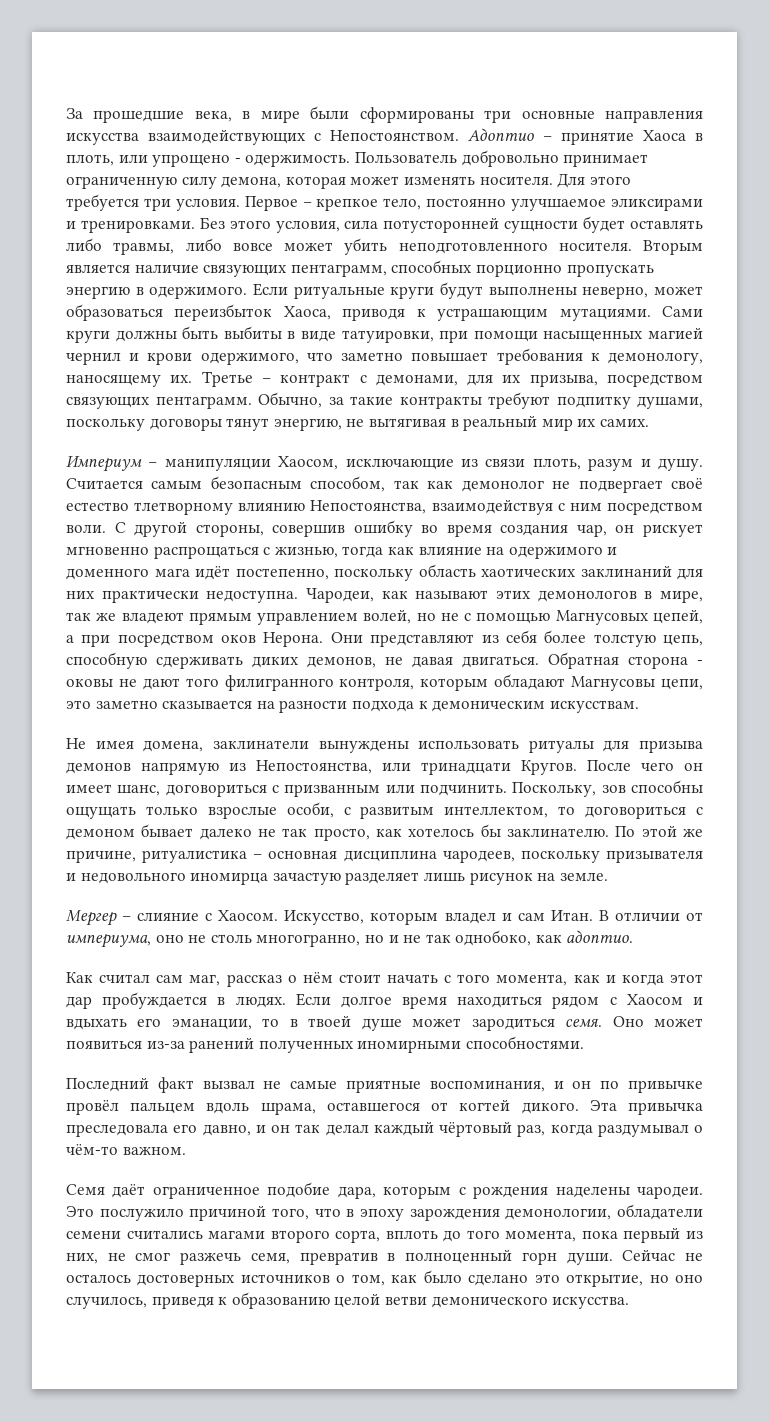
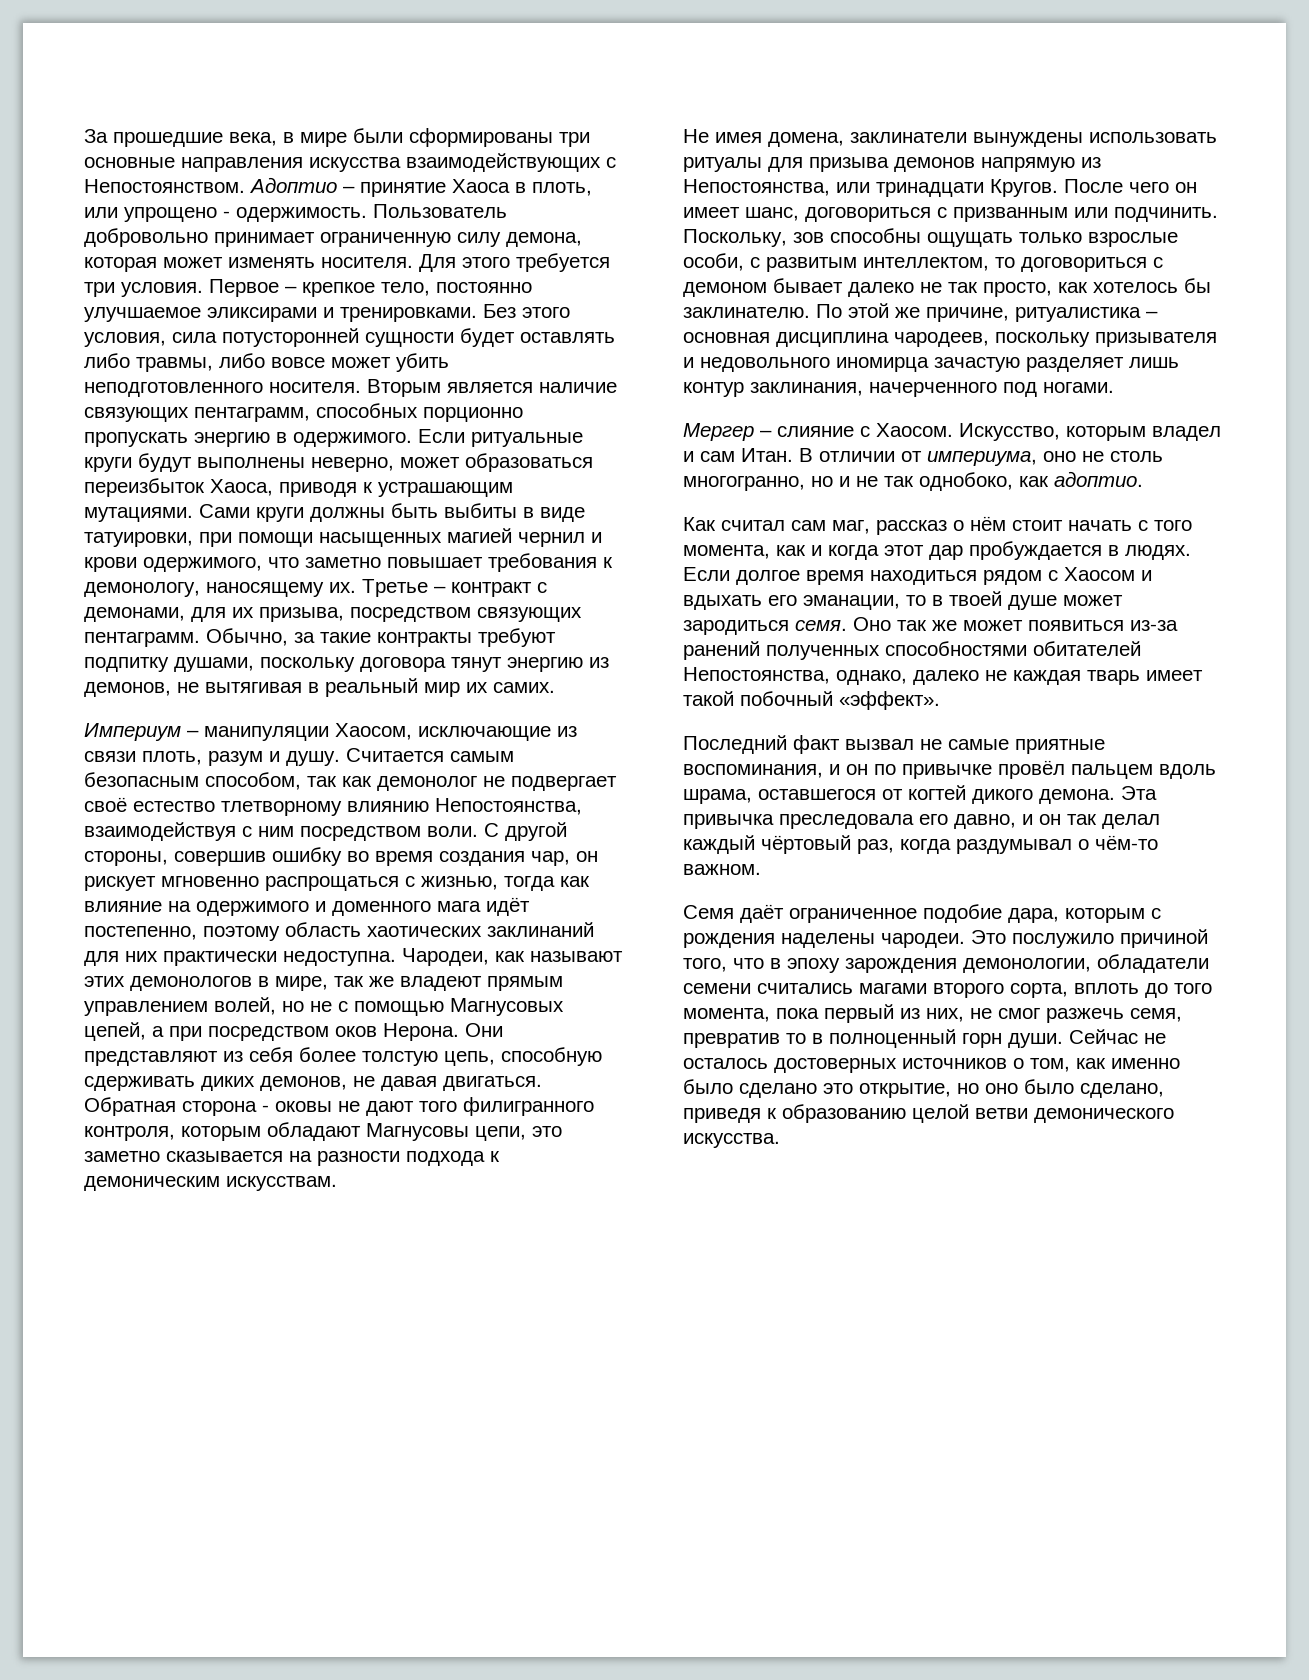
- Обычно, за такие контракты требуют подпитку душами, поскольку договоры тянут энергию, не вытягивая в реальный мир их самих.
+ Обычно, за такие контракты требуют подпитку душами, поскольку договора тянут энергию из демонов, не вытягивая в реальный мир их самих.
- С другой стороны, совершив ошибку во время создания чар, он рискует мгновенно распрощаться с жизнью, тогда как влияние на одержимого и доменного мага идёт постепенно, поскольку область хаотических заклинаний для них практически недоступна.
+ С другой стороны, совершив ошибку во время создания чар, он рискует мгновенно распрощаться с жизнью, тогда как влияние на одержимого и доменного мага идёт постепенно, поэтому область хаотических заклинаний для них практически недоступна.
- По этой же причине, ритуалистика – основная дисциплина чародеев, поскольку призывателя и недовольного иномирца зачастую разделяет лишь рисунок на земле.
+ По этой же причине, ритуалистика – основная дисциплина чародеев, поскольку призывателя и недовольного иномирца зачастую разделяет лишь контур заклинания, начерченного под ногами.
- Оно может появиться из-за ранений полученных иномирными способностями.
+ Оно так же может появиться из-за ранений полученных способностями обитателей Непостоянства, однако, далеко не каждая тварь имеет такой побочный «эффект».
- Последний факт вызвал не самые приятные воспоминания, и он по привычке провёл пальцем вдоль шрама, оставшегося от когтей дикого.
+ Последний факт вызвал не самые приятные воспоминания, и он по привычке провёл пальцем вдоль шрама, оставшегося от когтей дикого демона.
- Это послужило причиной того, что в эпоху зарождения демонологии, обладатели семени считались магами второго сорта, вплоть до того момента, пока первый из них, не смог разжечь семя, превратив в полноценный горн души.
+ Это послужило причиной того, что в эпоху зарождения демонологии, обладатели семени считались магами второго сорта, вплоть до того момента, пока первый из них, не смог разжечь семя, превратив то в полноценный горн души.
- Сейчас не осталось достоверных источников о том, как было сделано это открытие, но оно случилось, приведя к образованию целой ветви демонического искусства.
+ Сейчас не осталось достоверных источников о том, как именно было сделано это открытие, но оно было сделано, приведя к образованию целой ветви демонического искусства.

